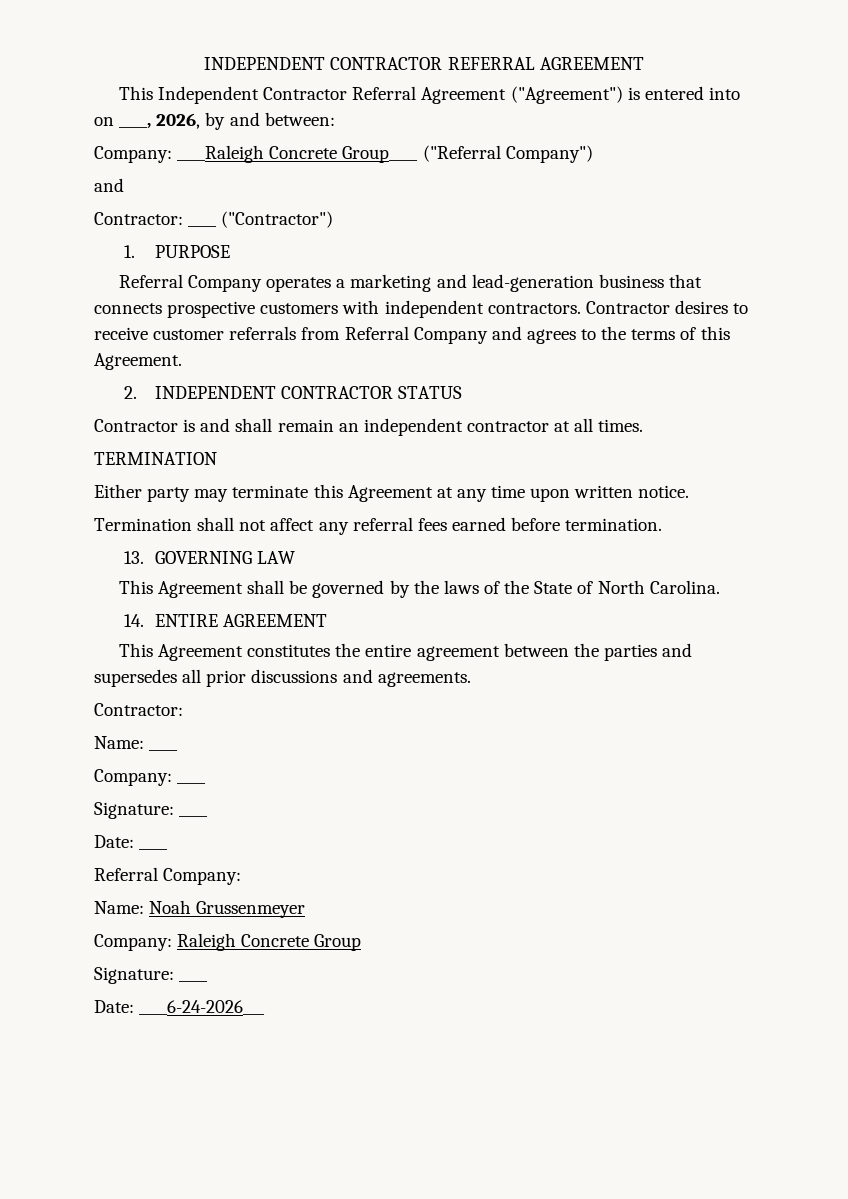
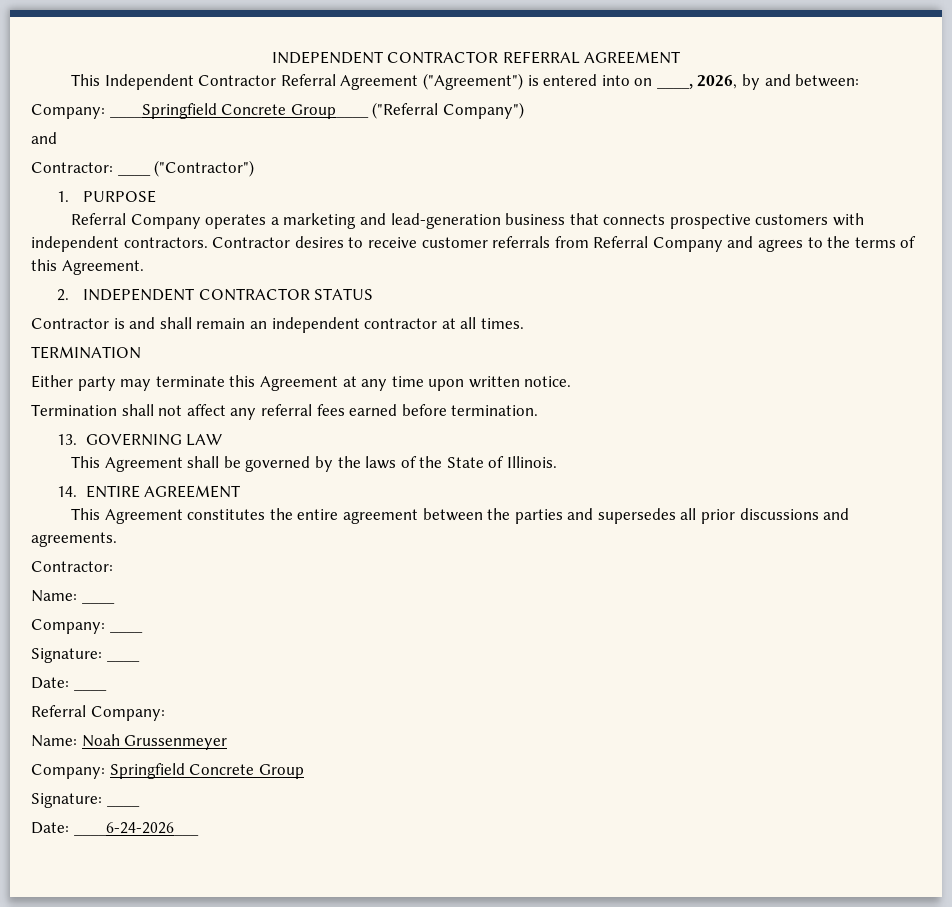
- Company: ____Raleigh Concrete Group____ ("Referral Company")
+ Company: ____Springfield Concrete Group____ ("Referral Company")
- This Agreement shall be governed by the laws of the State of North Carolina.
+ This Agreement shall be governed by the laws of the State of Illinois.
- Company: Raleigh Concrete Group
+ Company: Springfield Concrete Group

